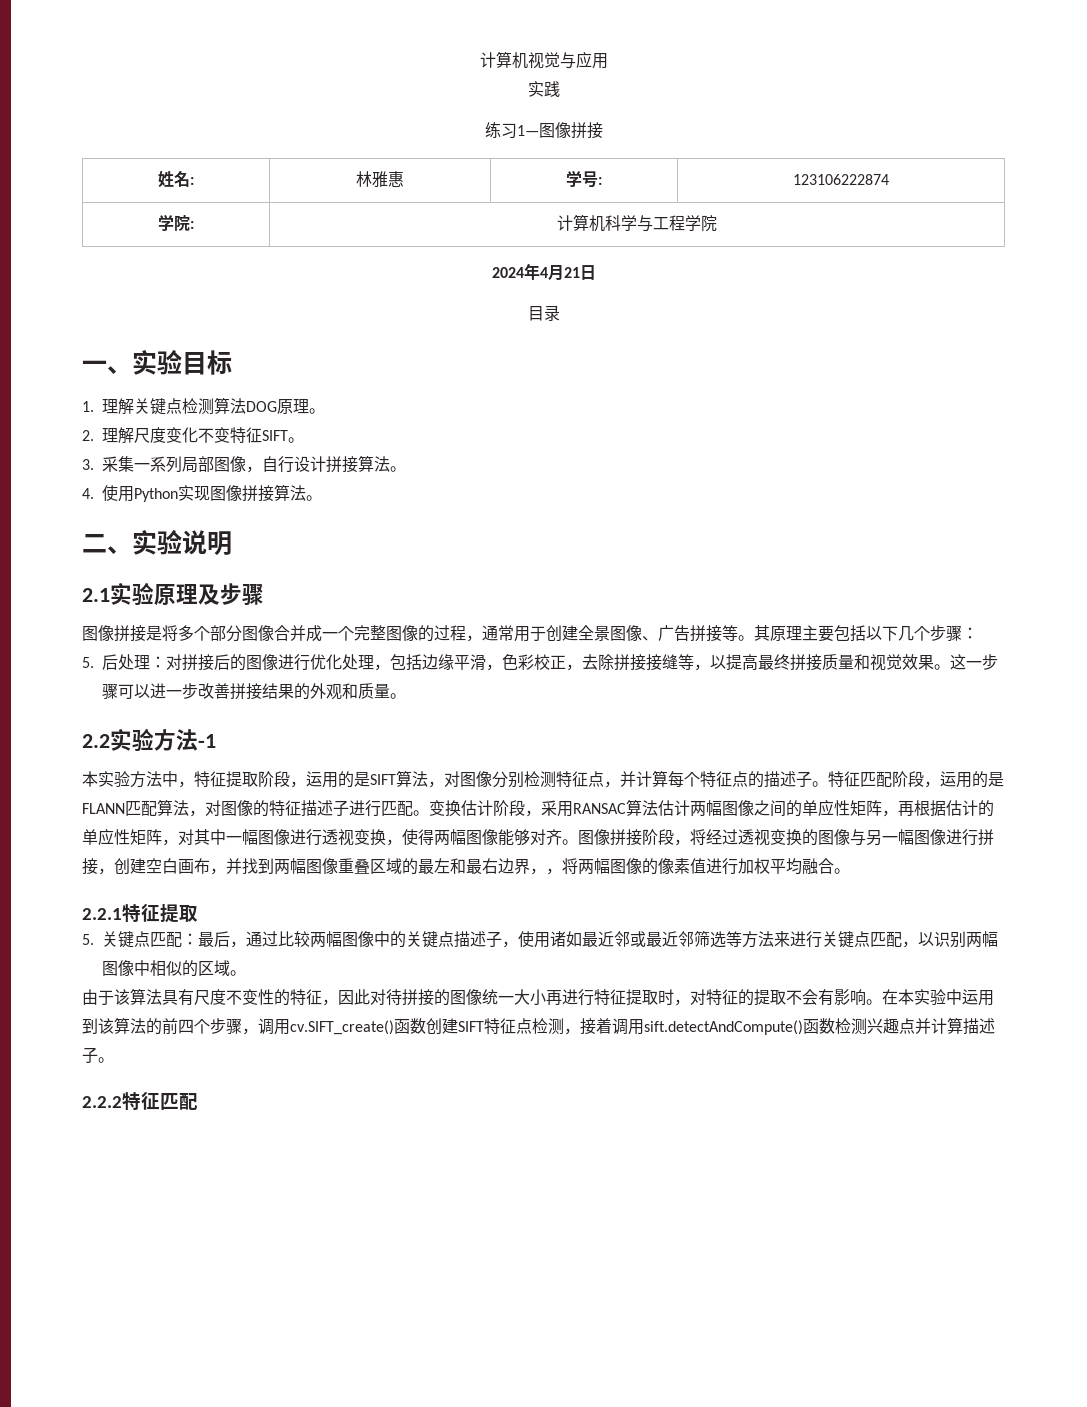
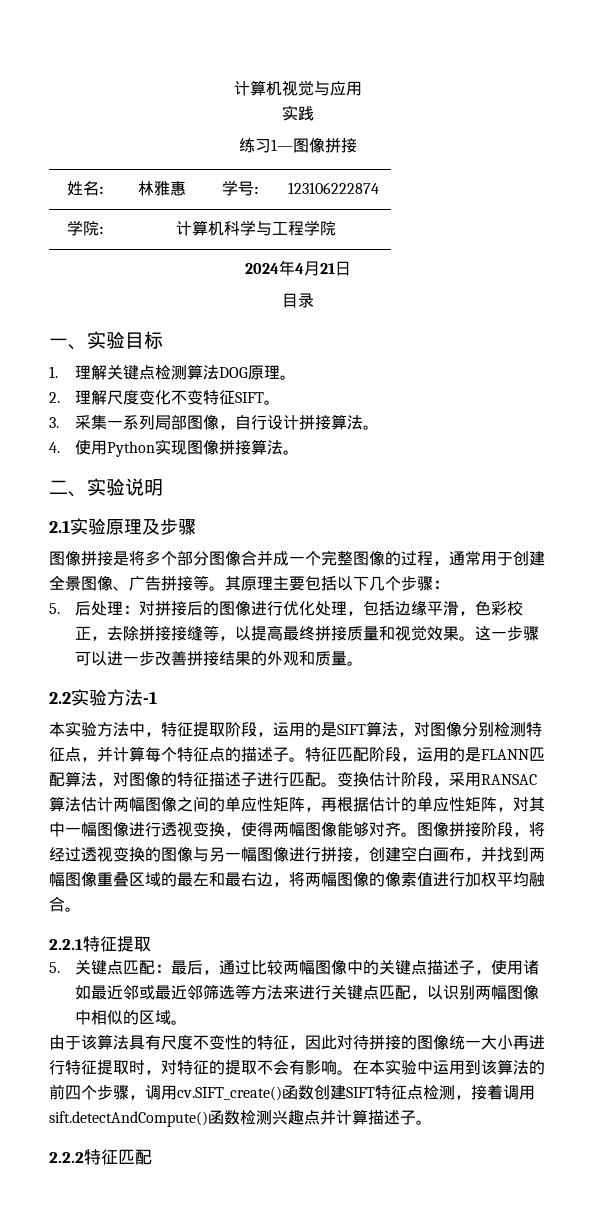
- 图像拼接阶段，将经过透视变换的图像与另一幅图像进行拼接，创建空白画布，并找到两幅图像重叠区域的最左和最右边界，，将两幅图像的像素值进行加权平均融合。
+ 图像拼接阶段，将经过透视变换的图像与另一幅图像进行拼接，创建空白画布，并找到两幅图像重叠区域的最左和最右边，将两幅图像的像素值进行加权平均融合。

